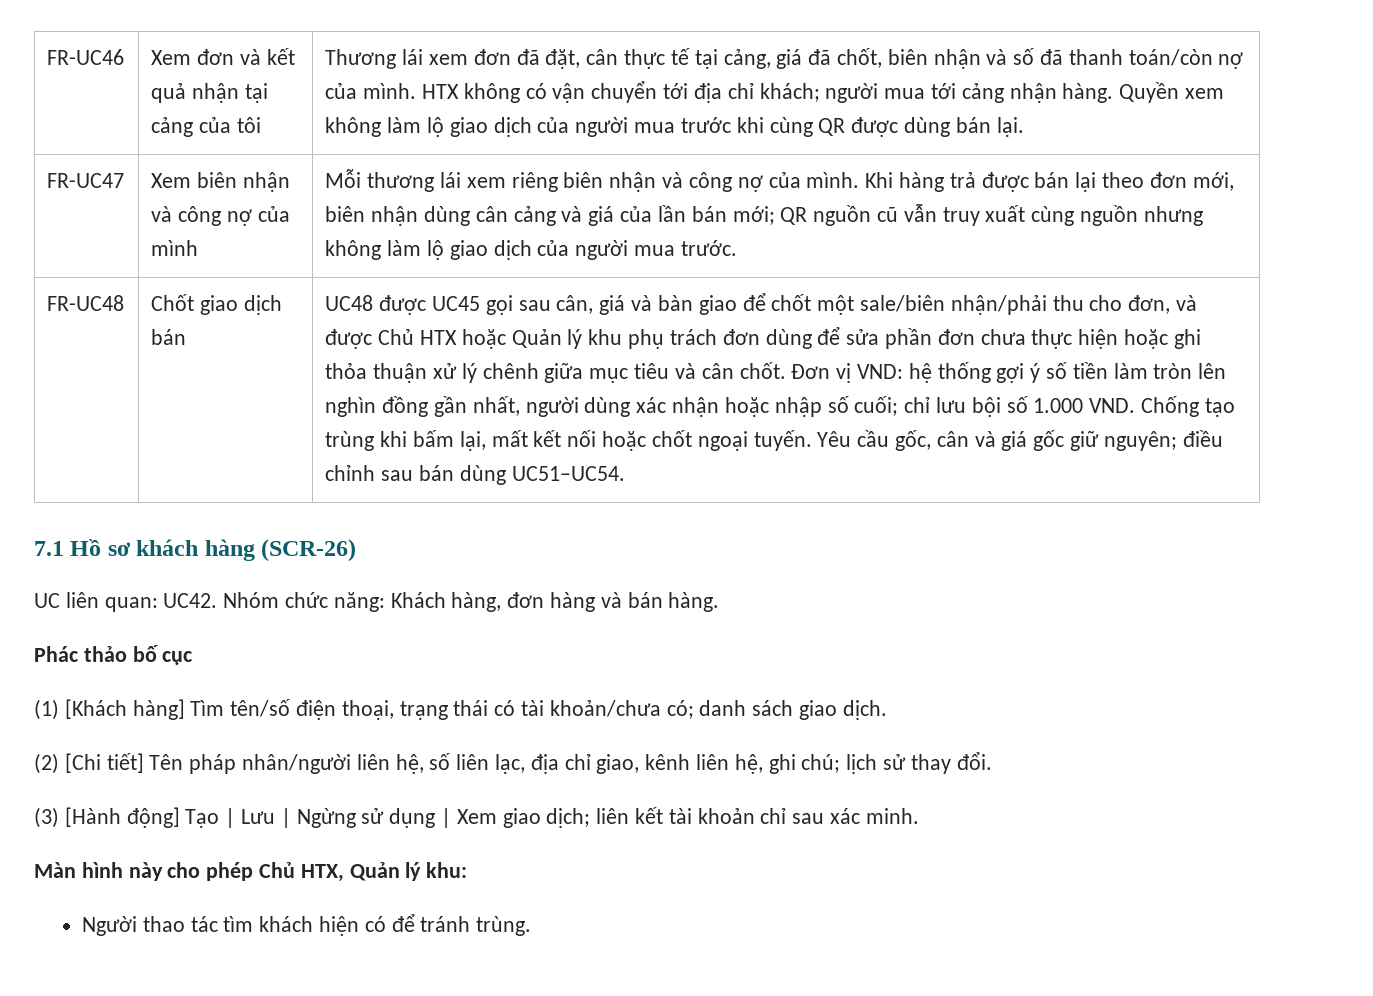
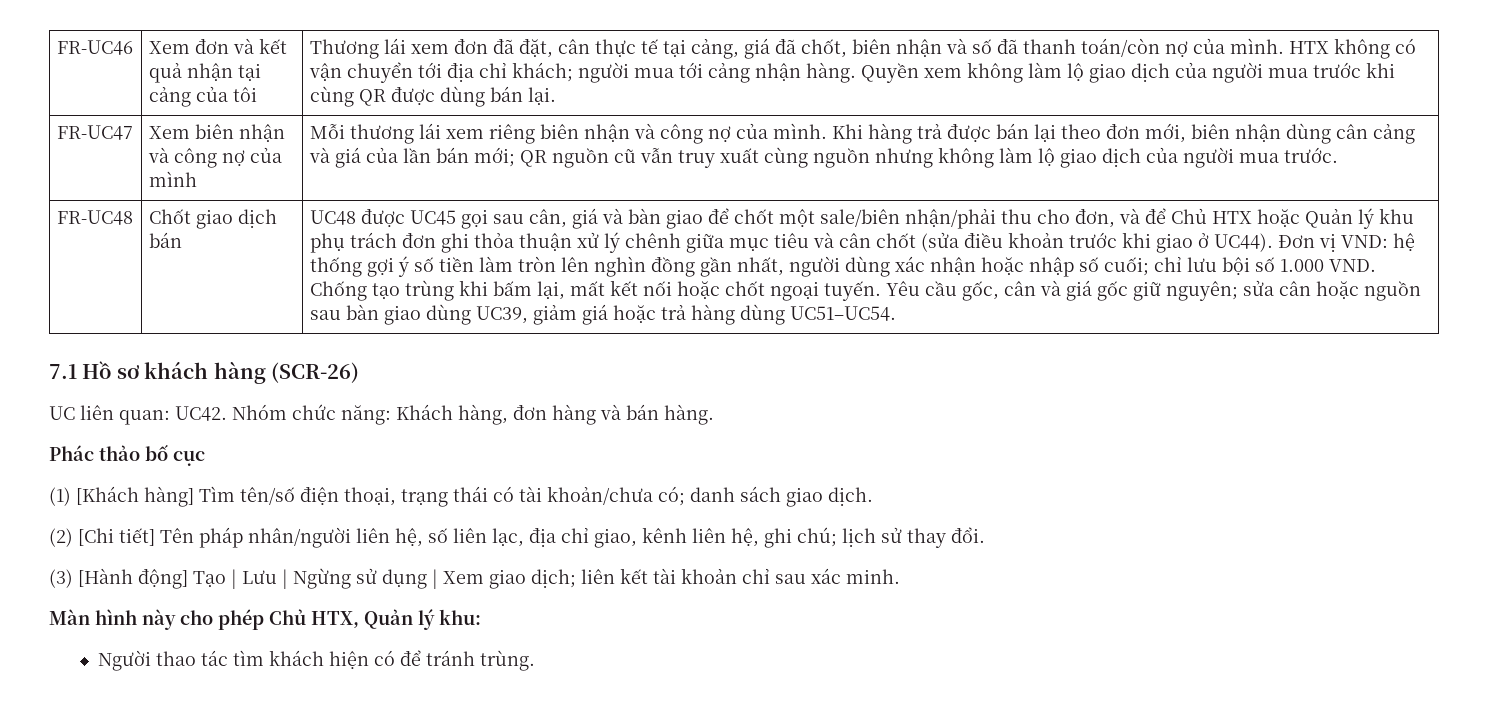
- UC48 được UC45 gọi sau cân, giá và bàn giao để chốt một sale/biên nhận/phải thu cho đơn, và được Chủ HTX hoặc Quản lý khu phụ trách đơn dùng để sửa phần đơn chưa thực hiện hoặc ghi thỏa thuận xử lý chênh giữa mục tiêu và cân chốt.
+ UC48 được UC45 gọi sau cân, giá và bàn giao để chốt một sale/biên nhận/phải thu cho đơn, và để Chủ HTX hoặc Quản lý khu phụ trách đơn ghi thỏa thuận xử lý chênh giữa mục tiêu và cân chốt (sửa điều khoản trước khi giao ở UC44).
- Yêu cầu gốc, cân và giá gốc giữ nguyên; điều chỉnh sau bán dùng UC51–UC54.
+ Yêu cầu gốc, cân và giá gốc giữ nguyên; sửa cân hoặc nguồn sau bàn giao dùng UC39, giảm giá hoặc trả hàng dùng UC51–UC54.

